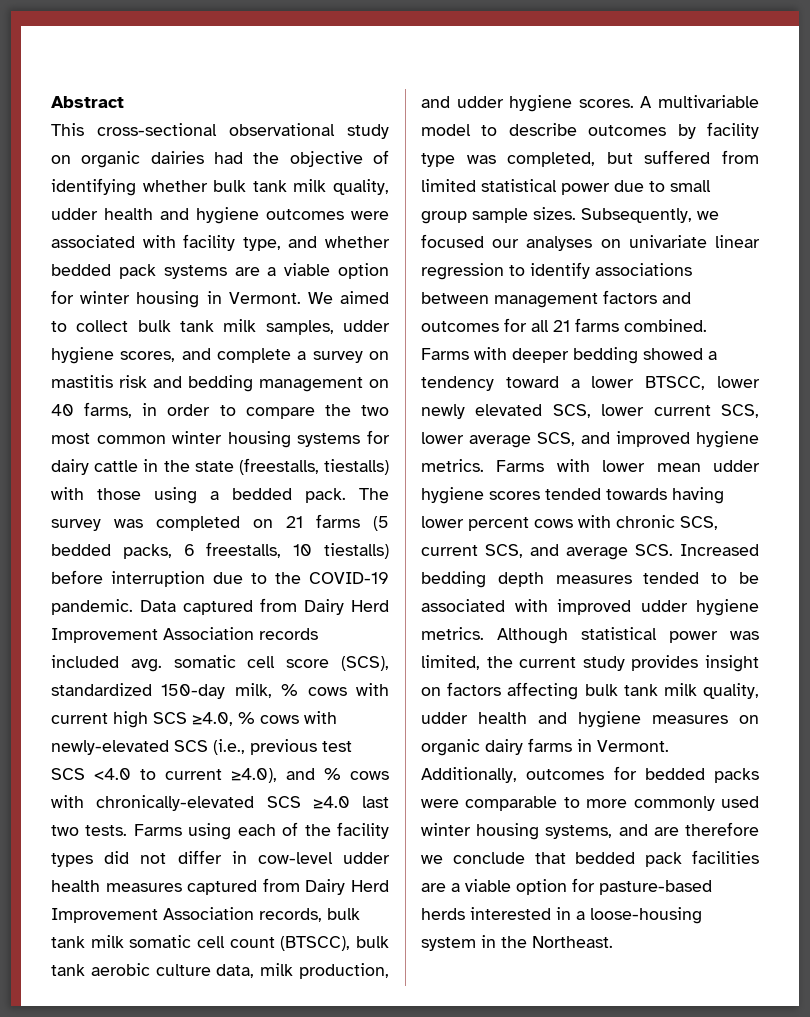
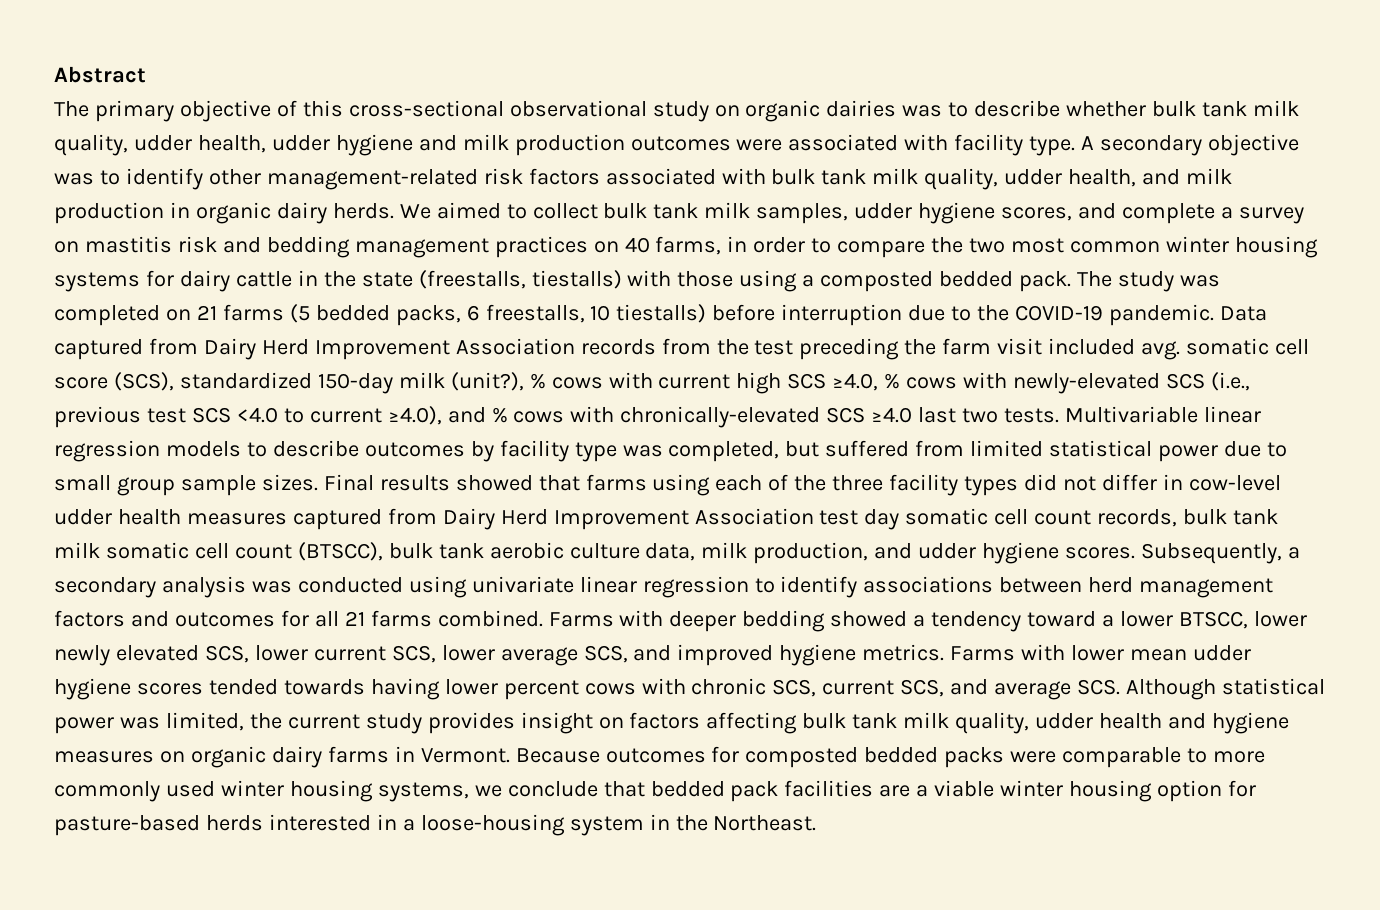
- This cross-sectional observational study on organic dairies had the objective of identifying whether bulk tank milk quality, udder health and hygiene outcomes were associated with facility type, and whether bedded pack systems are a viable option for winter housing in Vermont.
+ The primary objective of this cross-sectional observational study on organic dairies was to describe whether bulk tank milk quality, udder health, udder hygiene and milk production outcomes were associated with facility type. A secondary objective was to identify other management-related risk factors associated with bulk tank milk quality, udder health, and milk production in organic dairy herds.
- We aimed to collect bulk tank milk samples, udder hygiene scores, and complete a survey on mastitis risk and bedding management on 40 farms, in order to compare the two most common winter housing systems for dairy cattle in the state (freestalls, tiestalls) with those using a bedded pack.
+ We aimed to collect bulk tank milk samples, udder hygiene scores, and complete a survey on mastitis risk and bedding management practices on 40 farms, in order to compare the two most common winter housing systems for dairy cattle in the state (freestalls, tiestalls) with those using a composted bedded pack.
- The survey was completed on 21 farms (5 bedded packs, 6 freestalls, 10 tiestalls) before interruption due to the COVID-19 pandemic.
+ The study was completed on 21 farms (5 bedded packs, 6 freestalls, 10 tiestalls) before interruption due to the COVID-19 pandemic.
- Data captured from Dairy Herd Improvement Association records included avg. somatic cell score (SCS), standardized 150-day milk, % cows with current high SCS ≥4.0, % cows with newly-elevated SCS (i.e., previous test SCS <4.0 to current ≥4.0), and % cows with chronically-elevated SCS ≥4.0 last two tests.
+ Data captured from Dairy Herd Improvement Association records from the test preceding the farm visit included avg. somatic cell score (SCS), standardized 150-day milk (unit?), % cows with current high SCS ≥4.0, % cows with newly-elevated SCS (i.e., previous test SCS <4.0 to current ≥4.0), and % cows with chronically-elevated SCS ≥4.0 last two tests.
- Farms using each of the facility types did not differ in cow-level udder health measures captured from Dairy Herd Improvement Association records, bulk tank milk somatic cell count (BTSCC), bulk tank aerobic culture data, milk production, and udder hygiene scores. A multivariable model to describe outcomes by facility type was completed, but suffered from limited statistical power due to small group sample sizes.
+ Multivariable linear regression models to describe outcomes by facility type was completed, but suffered from limited statistical power due to small group sample sizes.
- Subsequently, we focused our analyses on univariate linear regression to identify associations between management factors and outcomes for all 21 farms combined.
+ Final results showed that farms using each of the three facility types did not differ in cow-level udder health measures captured from Dairy Herd Improvement Association test day somatic cell count records, bulk tank milk somatic cell count (BTSCC), bulk tank aerobic culture data, milk production, and udder hygiene scores. Subsequently, a secondary analysis was conducted using univariate linear regression to identify associations between herd management factors and outcomes for all 21 farms combined.
- Farms with lower mean udder hygiene scores tended towards having lower percent cows with chronic SCS, current SCS, and average SCS. Increased bedding depth measures tended to be associated with improved udder hygiene metrics. Although statistical power was limited, the current study provides insight on factors affecting bulk tank milk quality, udder health and hygiene measures on organic dairy farms in Vermont.
+ Farms with lower mean udder hygiene scores tended towards having lower percent cows with chronic SCS, current SCS, and average SCS. Although statistical power was limited, the current study provides insight on factors affecting bulk tank milk quality, udder health and hygiene measures on organic dairy farms in Vermont.
- Additionally, outcomes for bedded packs were comparable to more commonly used winter housing systems, and are therefore we conclude that bedded pack facilities are a viable option for pasture-based herds interested in a loose-housing system in the Northeast.
+ Because outcomes for composted bedded packs were comparable to more commonly used winter housing systems, we conclude that bedded pack facilities are a viable winter housing option for pasture-based herds interested in a loose-housing system in the Northeast.

